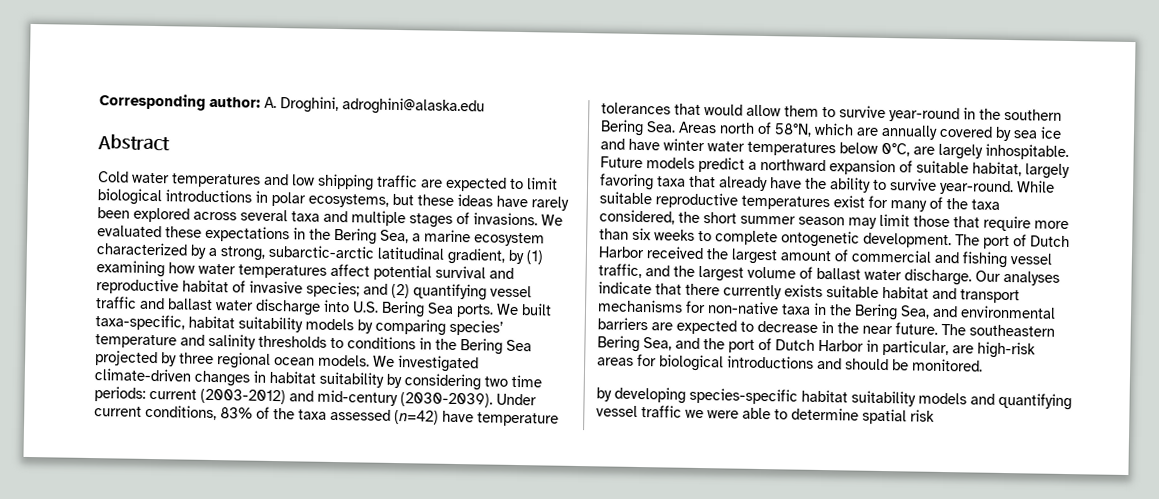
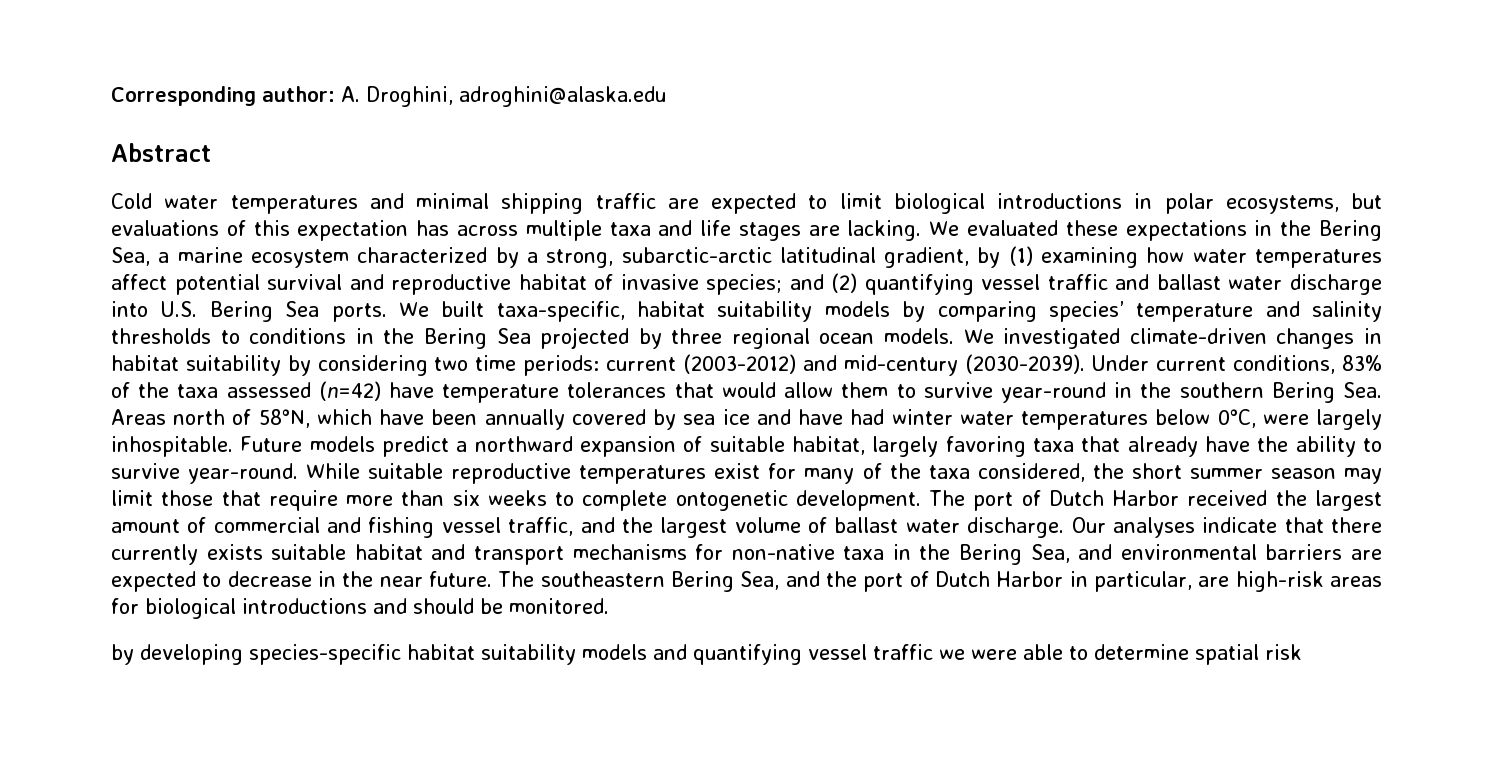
- Cold water temperatures and low shipping traffic are expected to limit biological introductions in polar ecosystems, but these ideas have rarely been explored across several taxa and multiple stages of invasions.
+ Cold water temperatures and minimal shipping traffic are expected to limit biological introductions in polar ecosystems, but evaluations of this expectation has across multiple taxa and life stages are lacking.
- Under current conditions, 83% of the taxa assessed (n=42) have temperature tolerances that would allow them to survive year-round in the southern Bering Sea. Areas north of 58°N, which are annually covered by sea ice and have winter water temperatures below 0°C, are largely inhospitable.
+ Under current conditions, 83% of the taxa assessed (n=42) have temperature tolerances that would allow them to survive year-round in the southern Bering Sea. Areas north of 58°N, which have been annually covered by sea ice and have had winter water temperatures below 0°C, were largely inhospitable.

